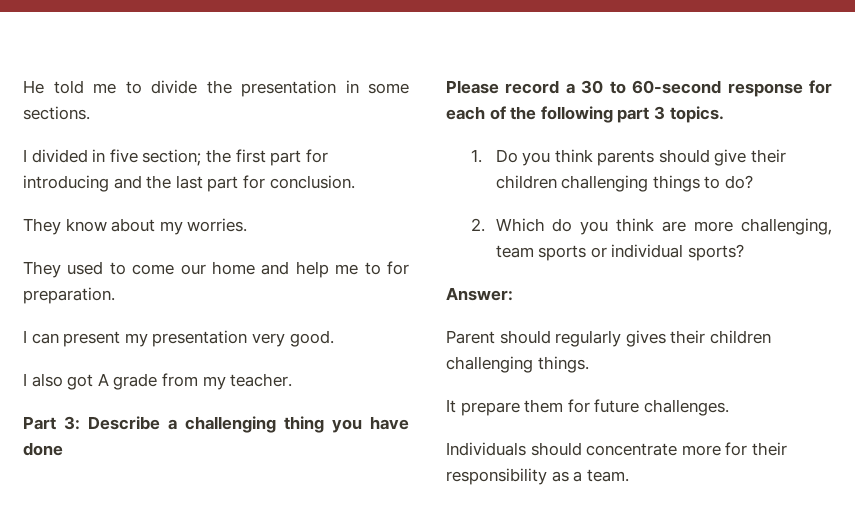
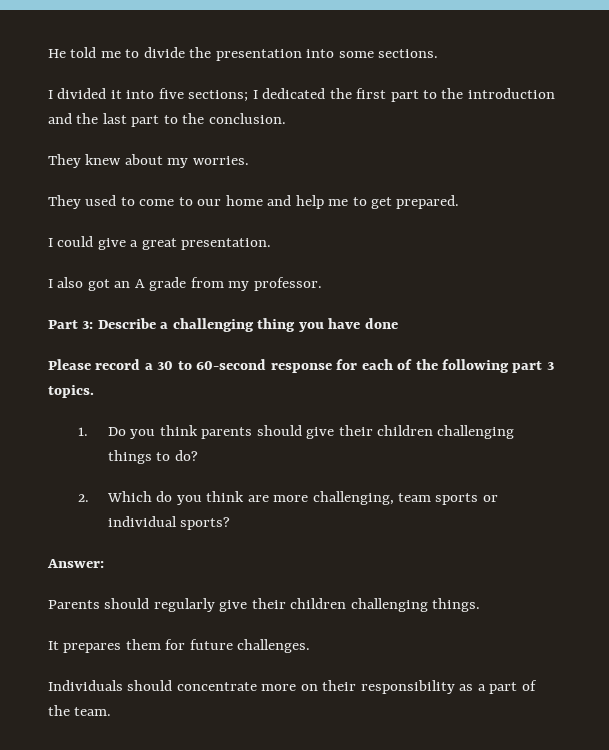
- He told me to divide the presentation in some sections.
+ He told me to divide the presentation into some sections.
- I divided in five section; the first part for introducing and the last part for conclusion.
+ I divided it into five sections; I dedicated the first part to the introduction and the last part to the conclusion.
- They know about my worries.
+ They knew about my worries.
- They used to come our home and help me to for preparation.
- I can present my presentation very good.
+ They used to come to our home and help me to get prepared.
+ I could give a great presentation.
- I also got A grade from my teacher.
+ I also got an A grade from my professor.
- Parent should regularly gives their children challenging things.
+ Parents should regularly give their children challenging things.
- It prepare them for future challenges.
+ It prepares them for future challenges.
- Individuals should concentrate more for their responsibility as a team.
+ Individuals should concentrate more on their responsibility as a part of the team.

